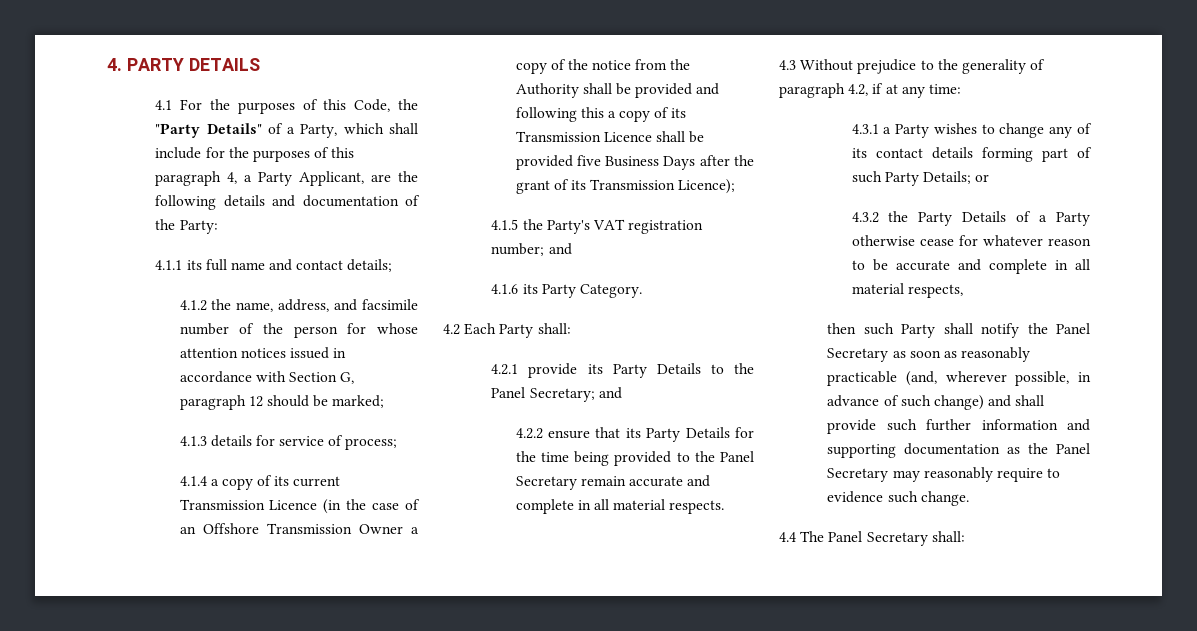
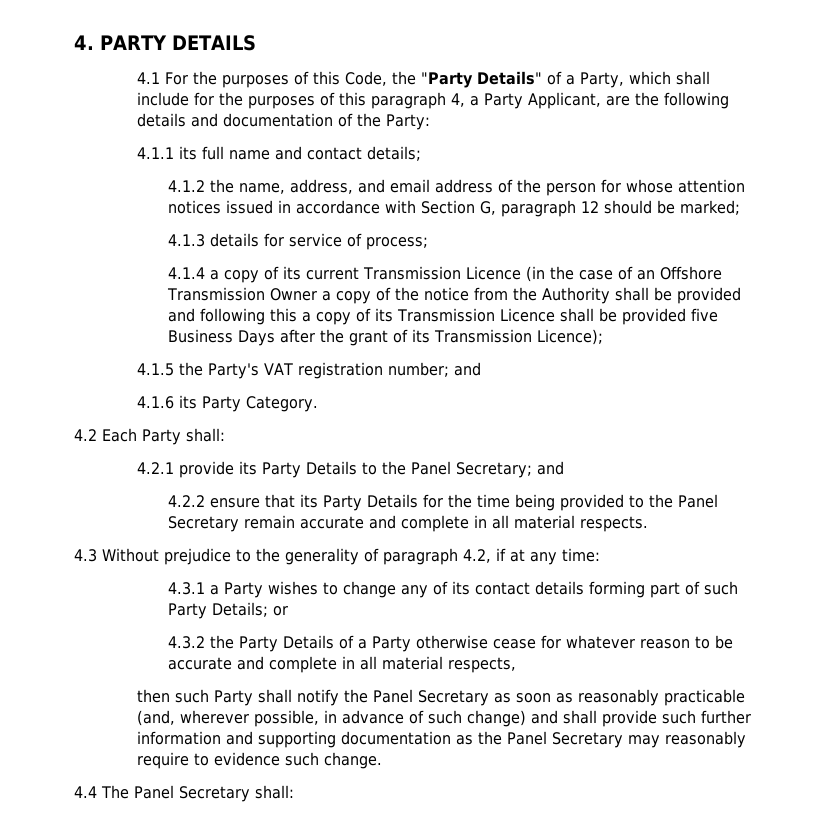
- 4.1.2 the name, address, and facsimile number of the person for whose attention notices issued in accordance with Section G, paragraph 12 should be marked;
+ 4.1.2 the name, address, and email address of the person for whose attention notices issued in accordance with Section G, paragraph 12 should be marked;

